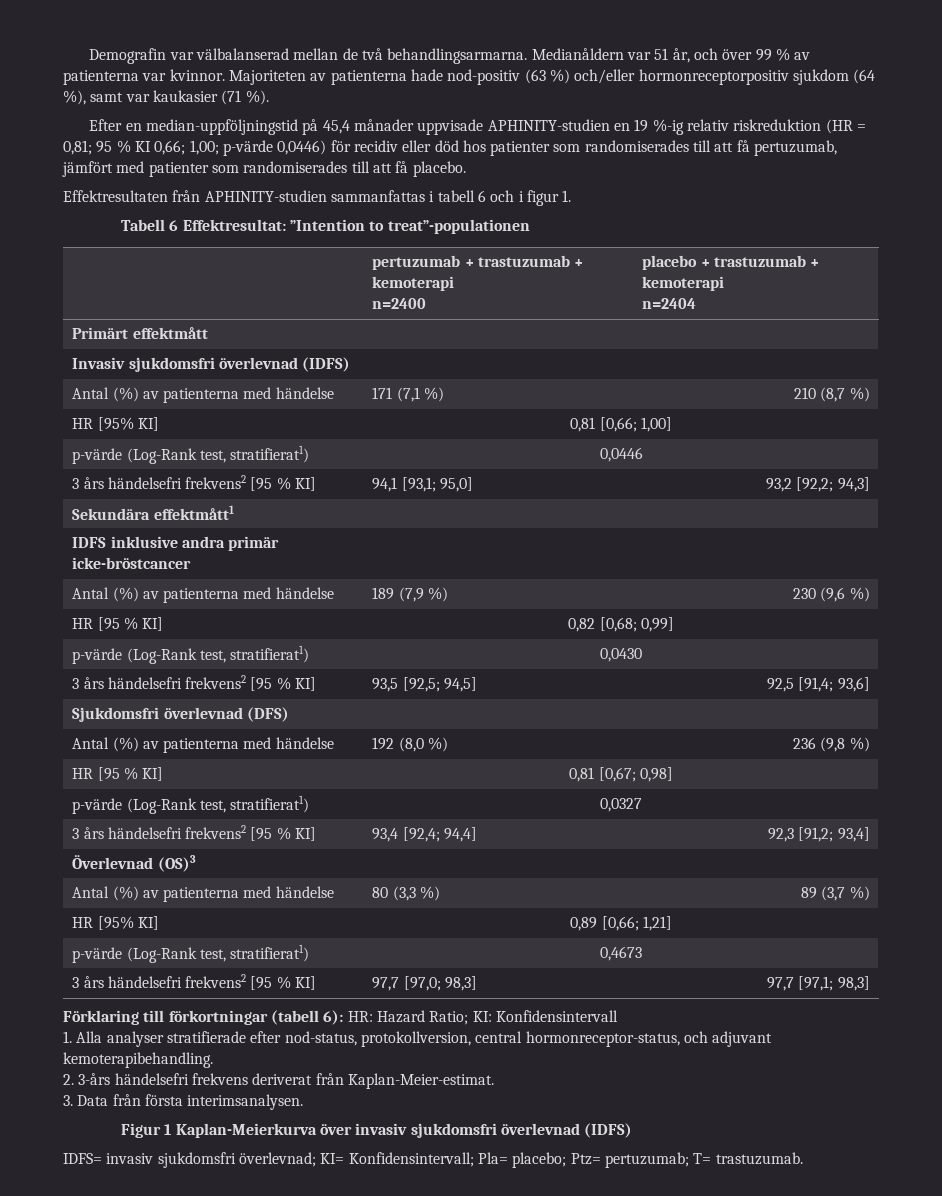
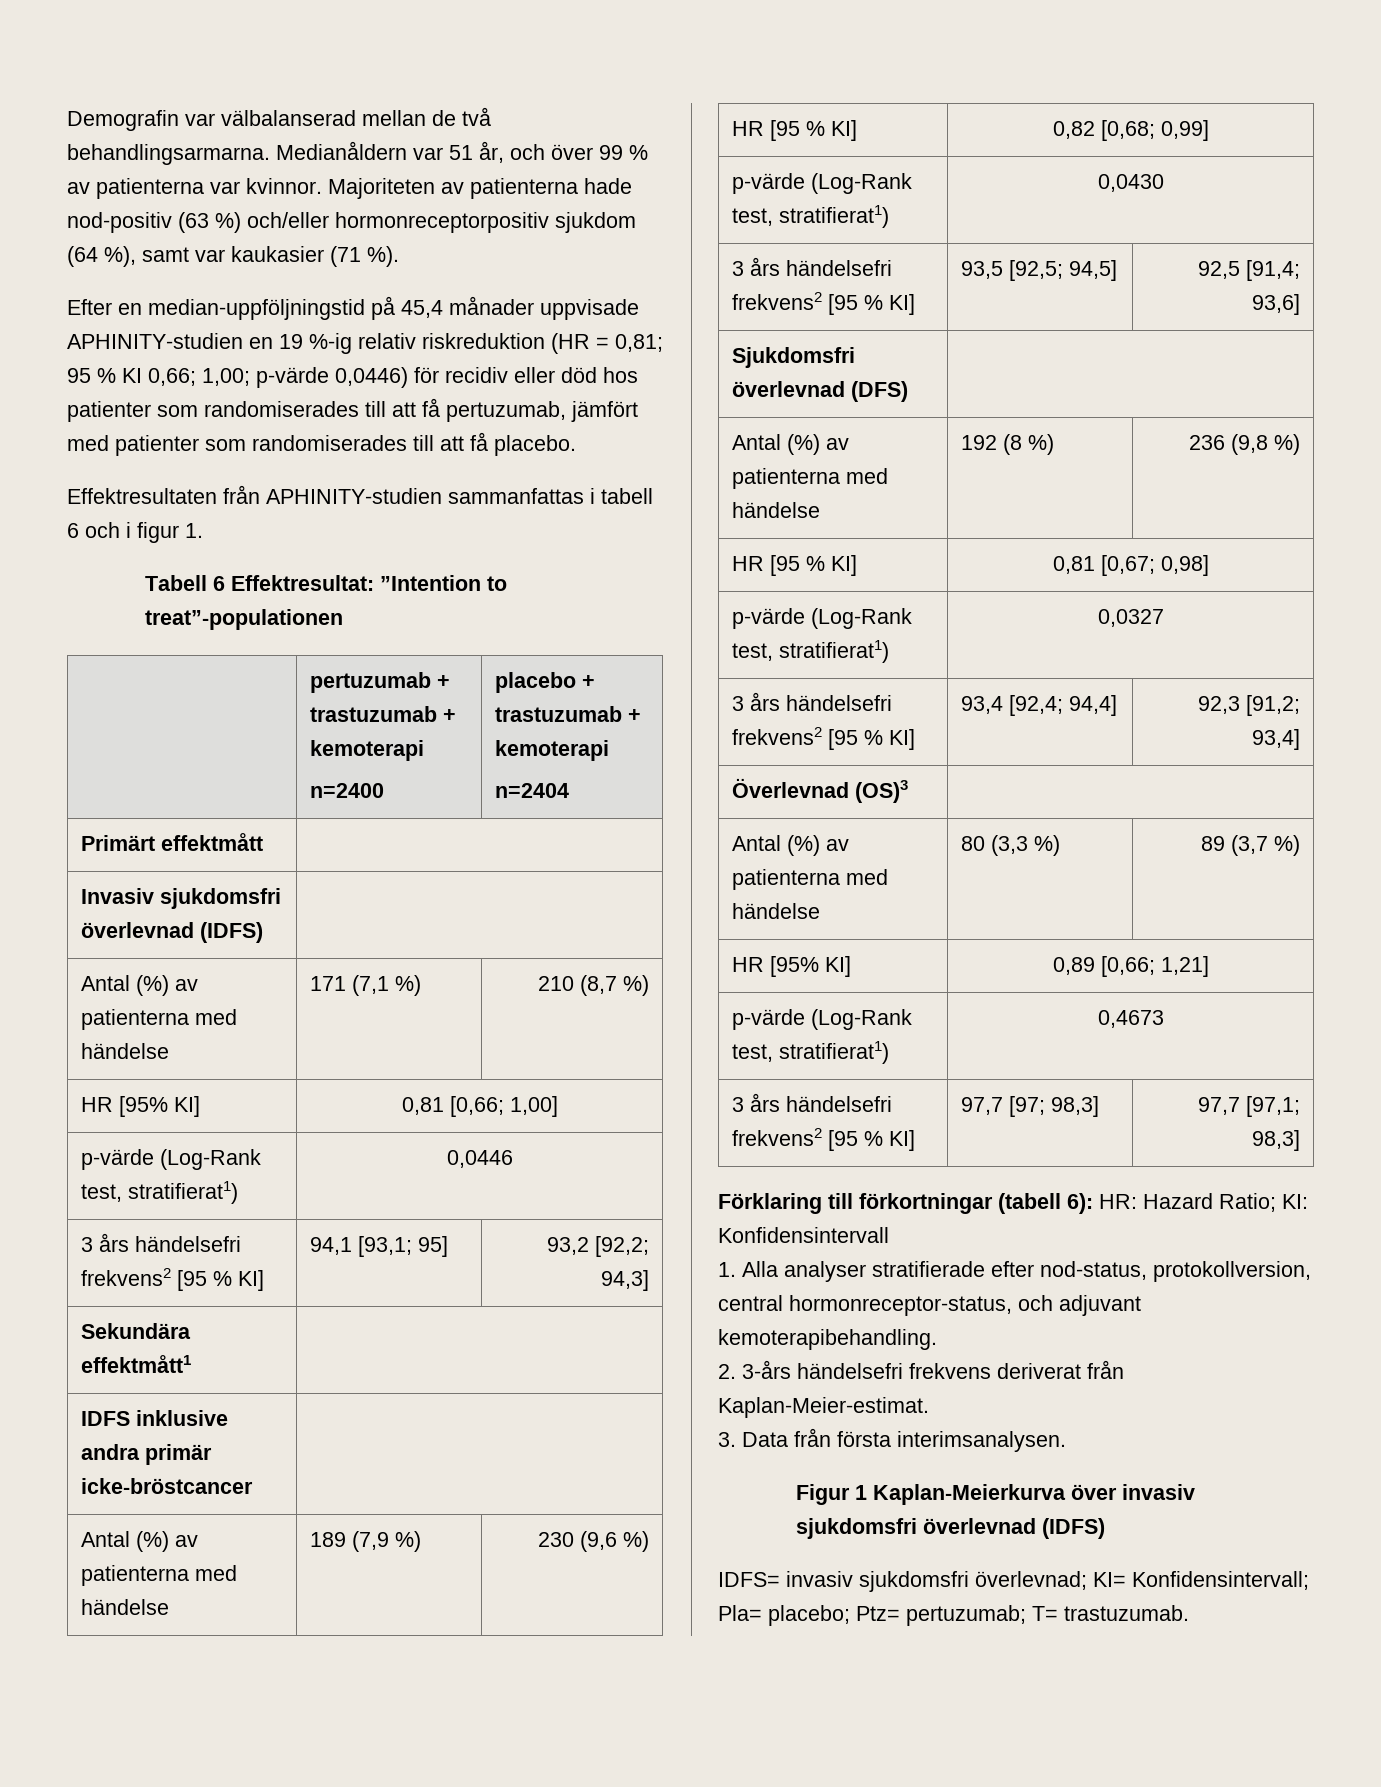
- 3 års händelsefri frekvens2 [95 % KI] | 94,1 [93,1; 95,0] | 93,2 [92,2; 94,3]
+ 3 års händelsefri frekvens2 [95 % KI] | 94,1 [93,1; 95] | 93,2 [92,2; 94,3]
- Antal (%) av patienterna med händelse | 192 (8,0 %) | 236 (9,8 %)
+ Antal (%) av patienterna med händelse | 192 (8 %) | 236 (9,8 %)
- 3 års händelsefri frekvens2 [95 % KI] | 97,7 [97,0; 98,3] | 97,7 [97,1; 98,3]
+ 3 års händelsefri frekvens2 [95 % KI] | 97,7 [97; 98,3] | 97,7 [97,1; 98,3]

